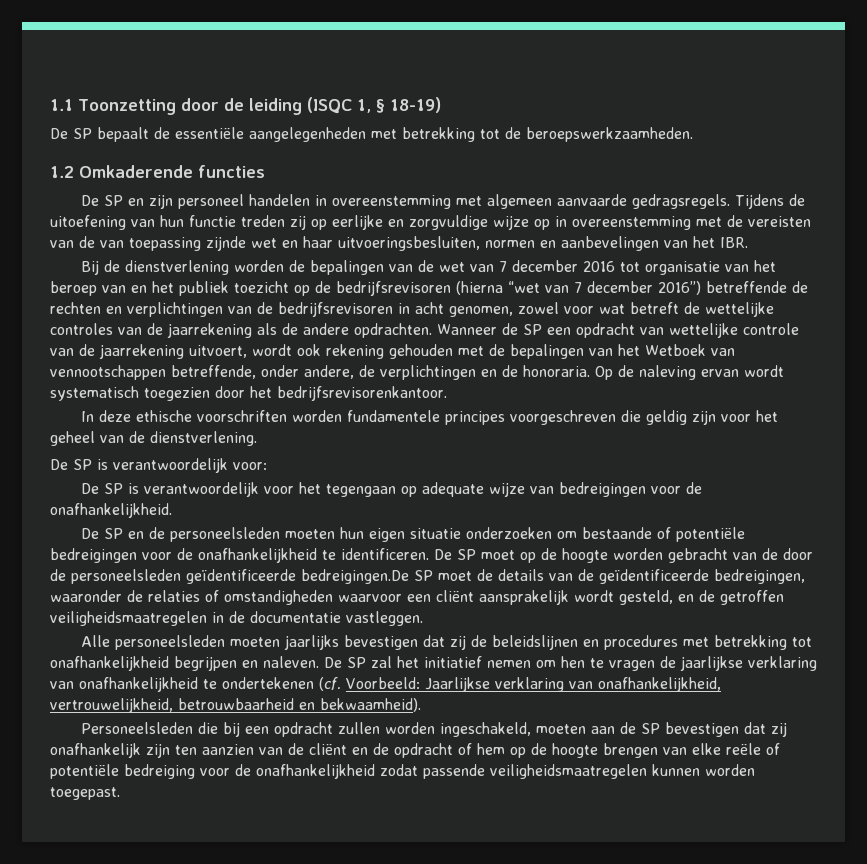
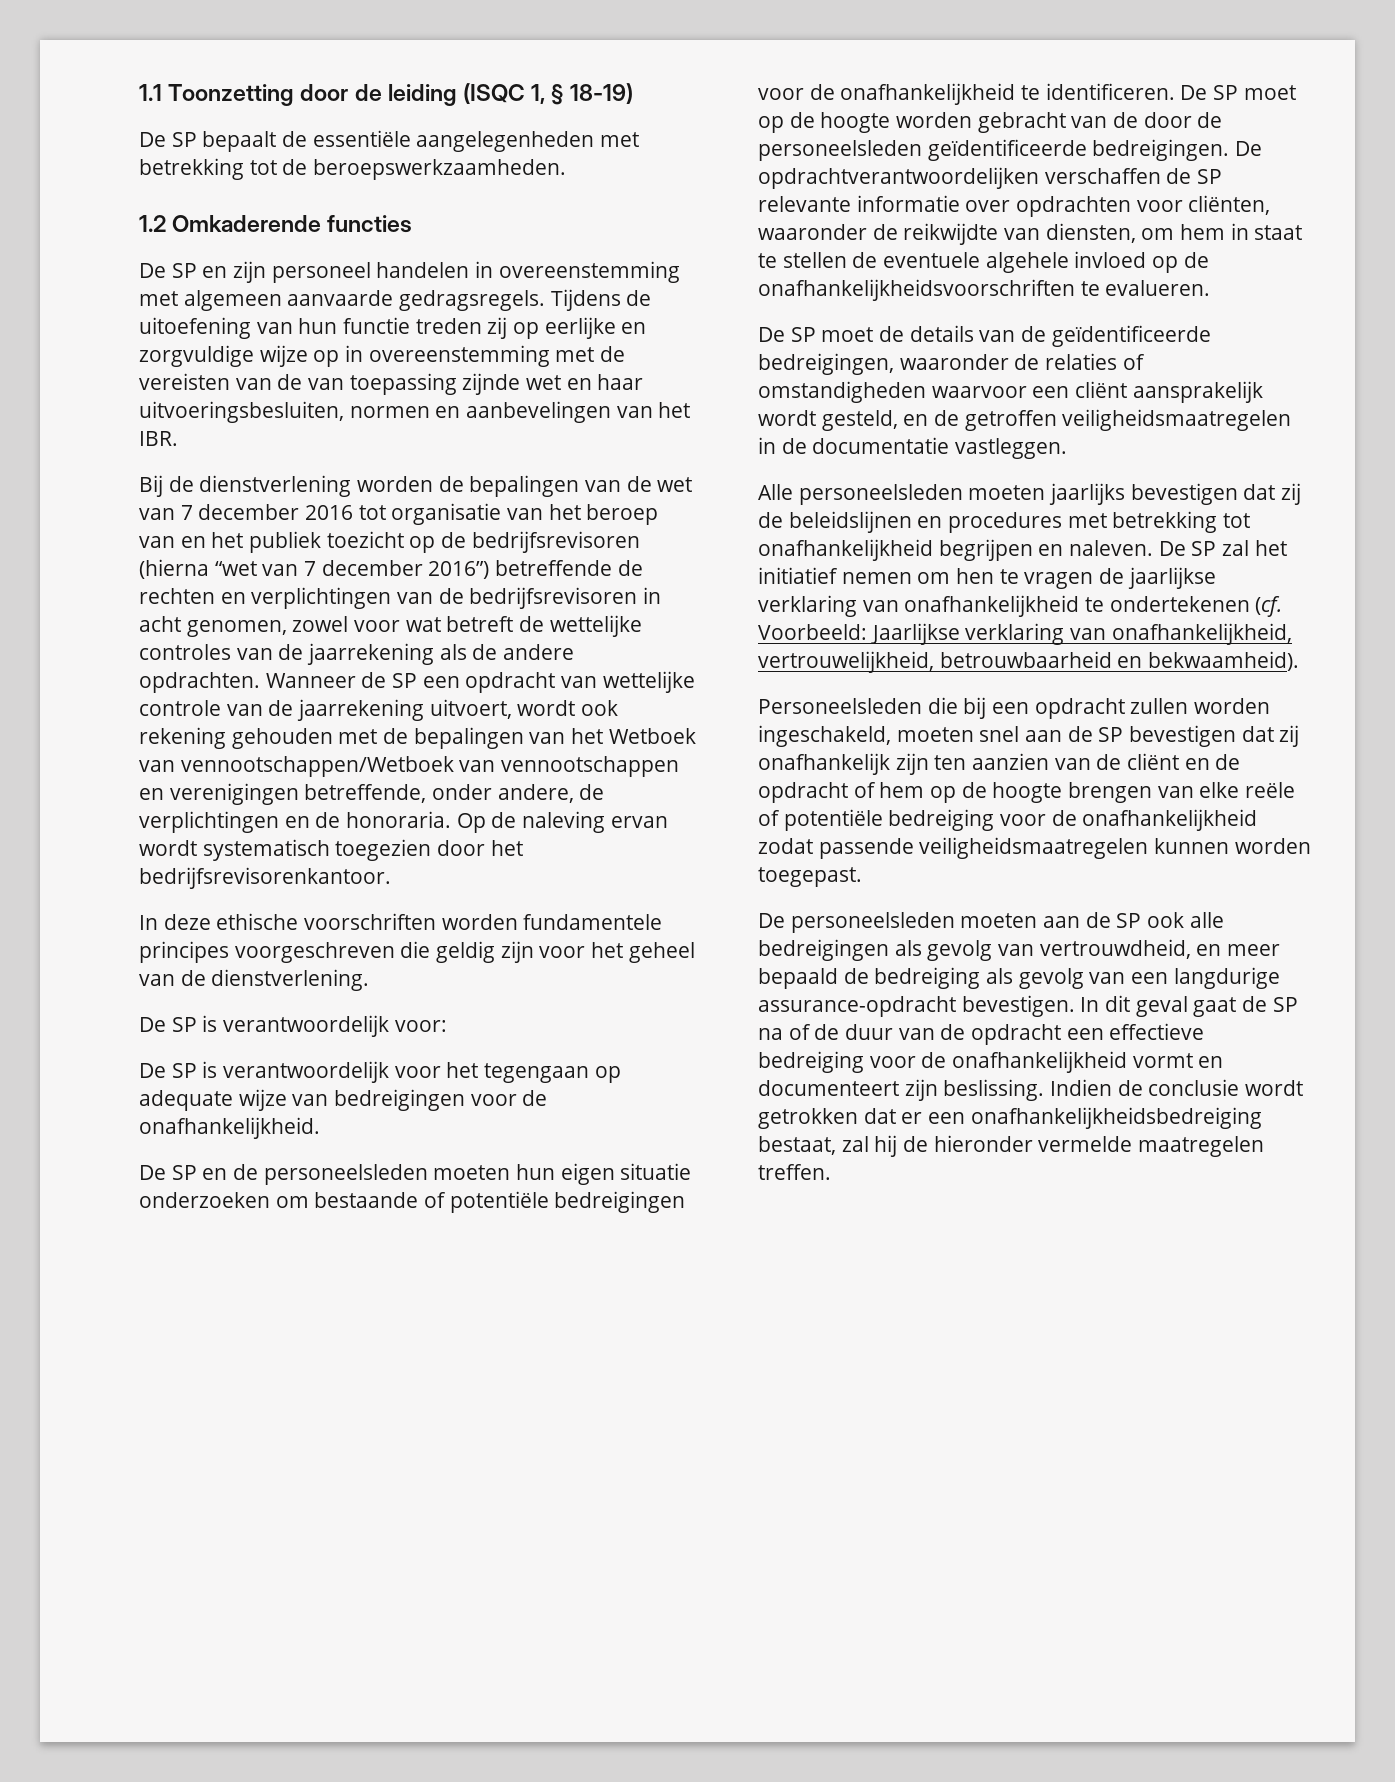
- Wanneer de SP een opdracht van wettelijke controle van de jaarrekening uitvoert, wordt ook rekening gehouden met de bepalingen van het Wetboek van vennootschappen betreffende, onder andere, de verplichtingen en de honoraria.
+ Wanneer de SP een opdracht van wettelijke controle van de jaarrekening uitvoert, wordt ook rekening gehouden met de bepalingen van het Wetboek van vennootschappen/Wetboek van vennootschappen en verenigingen betreffende, onder andere, de verplichtingen en de honoraria.
- De SP moet op de hoogte worden gebracht van de door de personeelsleden geïdentificeerde bedreigingen.De SP moet de details van de geïdentificeerde bedreigingen, waaronder de relaties of omstandigheden waarvoor een cliënt aansprakelijk wordt gesteld, en de getroffen veiligheidsmaatregelen in de documentatie vastleggen.
+ De SP moet op de hoogte worden gebracht van de door de personeelsleden geïdentificeerde bedreigingen. De opdrachtverantwoordelijken verschaffen de SP relevante informatie over opdrachten voor cliënten, waaronder de reikwijdte van diensten, om hem in staat te stellen de eventuele algehele invloed op de onafhankelijkheidsvoorschriften te evalueren.
+ De SP moet de details van de geïdentificeerde bedreigingen, waaronder de relaties of omstandigheden waarvoor een cliënt aansprakelijk wordt gesteld, en de getroffen veiligheidsmaatregelen in de documentatie vastleggen.
- Personeelsleden die bij een opdracht zullen worden ingeschakeld, moeten aan de SP bevestigen dat zij onafhankelijk zijn ten aanzien van de cliënt en de opdracht of hem op de hoogte brengen van elke reële of potentiële bedreiging voor de onafhankelijkheid zodat passende veiligheidsmaatregelen kunnen worden toegepast.
+ Personeelsleden die bij een opdracht zullen worden ingeschakeld, moeten snel aan de SP bevestigen dat zij onafhankelijk zijn ten aanzien van de cliënt en de opdracht of hem op de hoogte brengen van elke reële of potentiële bedreiging voor de onafhankelijkheid zodat passende veiligheidsmaatregelen kunnen worden toegepast.
+ De personeelsleden moeten aan de SP ook alle bedreigingen als gevolg van vertrouwdheid, en meer bepaald de bedreiging als gevolg van een langdurige assurance-opdracht bevestigen. In dit geval gaat de SP na of de duur van de opdracht een effectieve bedreiging voor de onafhankelijkheid vormt en documenteert zijn beslissing. Indien de conclusie wordt getrokken dat er een onafhankelijkheidsbedreiging bestaat, zal hij de hieronder vermelde maatregelen treffen.

